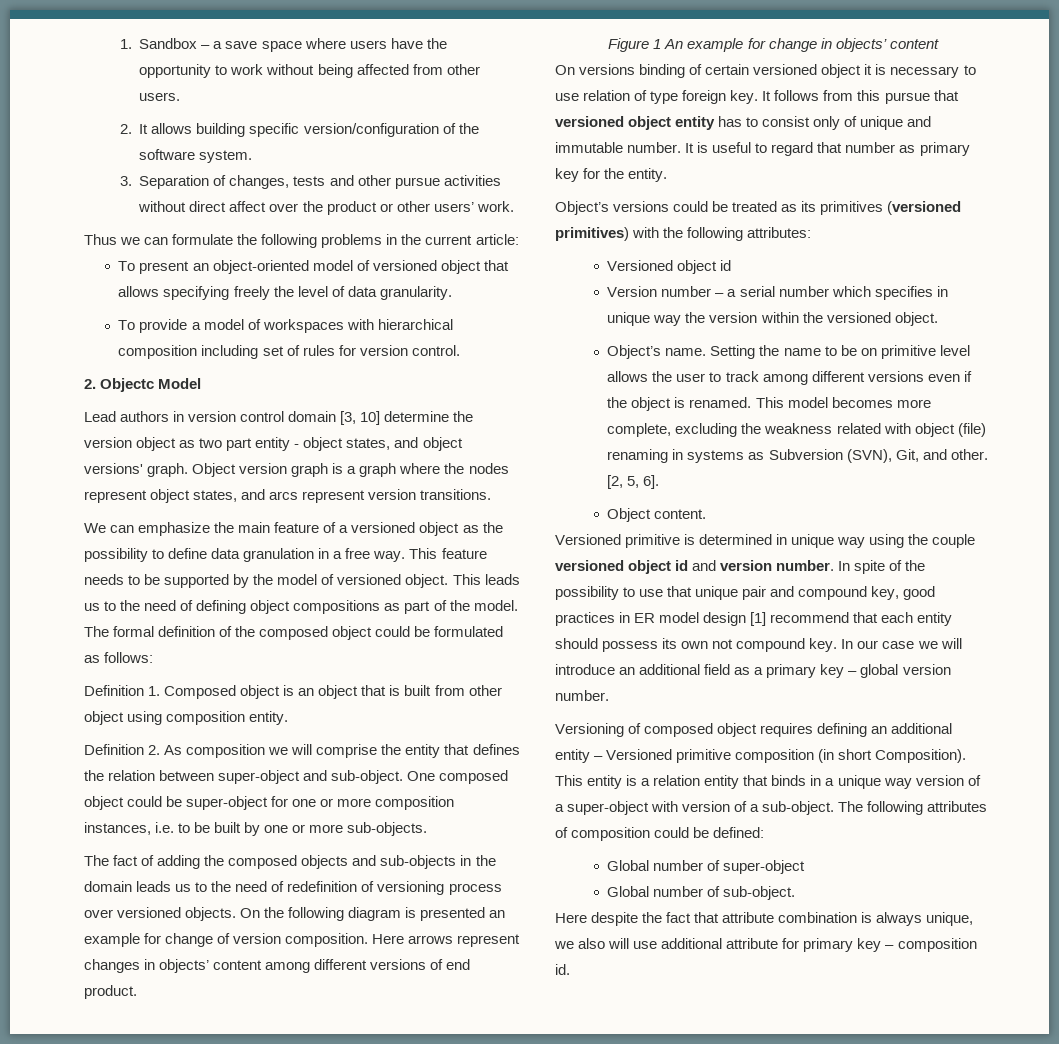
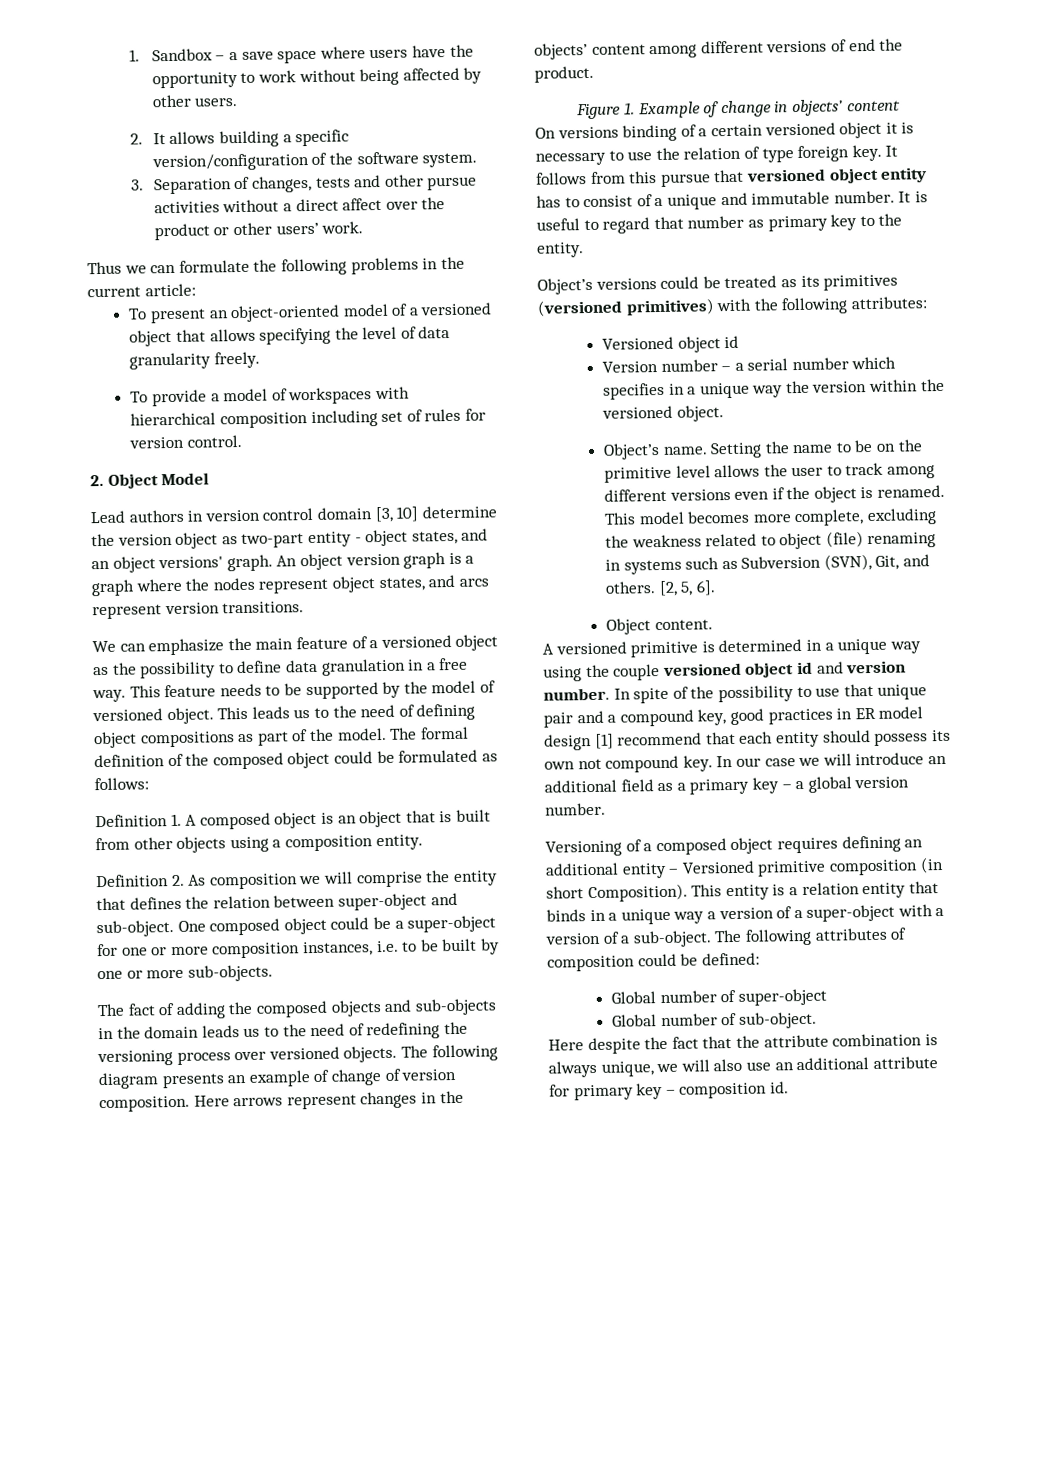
- 1. Sandbox – a save space where users have the opportunity to work without being affected from other users.
+ 1. Sandbox – a save space where users have the opportunity to work without being affected by other users.
- 2. It allows building specific version/configuration of the software system.
+ 2. It allows building a specific version/configuration of the software system.
- 3. Separation of changes, tests and other pursue activities without direct affect over the product or other users’ work.
+ 3. Separation of changes, tests and other pursue activities without a direct affect over the product or other users’ work.
- To present an object-oriented model of versioned object that allows specifying freely the level of data granularity.
+ To present an object-oriented model of a versioned object that allows specifying the level of data granularity freely.
- 2. Objectc Model
+ 2. Object Model
- Lead authors in version control domain [3, 10] determine the version object as two part entity - object states, and object versions' graph.
+ Lead authors in version control domain [3, 10] determine the version object as two-part entity - object states, and an object versions' graph.
- Object version graph is a graph where the nodes represent object states, and arcs represent version transitions.
+ An object version graph is a graph where the nodes represent object states, and arcs represent version transitions.
- Definition 1. Composed object is an object that is built from other object using composition entity.
+ Definition 1. A composed object is an object that is built from other objects using a composition entity.
- One composed object could be super-object for one or more composition instances, i.e. to be built by one or more sub-objects.
+ One composed object could be a super-object for one or more composition instances, i.e. to be built by one or more sub-objects.
- The fact of adding the composed objects and sub-objects in the domain leads us to the need of redefinition of versioning process over versioned objects.
+ The fact of adding the composed objects and sub-objects in the domain leads us to the need of redefining the versioning process over versioned objects.
- On the following diagram is presented an example for change of version composition.
+ The following diagram presents an example of change of version composition.
- Here arrows represent changes in objects’ content among different versions of end product.
+ Here arrows represent changes in the objects’ content among different versions of end the product.
- Figure 1 An example for change in objects’ content
+ Figure 1. Example of change in objects’ content
- On versions binding of certain versioned object it is necessary to use relation of type foreign key.
+ On versions binding of a certain versioned object it is necessary to use the relation of type foreign key.
- It follows from this pursue that versioned object entity has to consist only of unique and immutable number.
+ It follows from this pursue that versioned object entity has to consist of a unique and immutable number.
- It is useful to regard that number as primary key for the entity.
+ It is useful to regard that number as primary key to the entity.
- Version number – a serial number which specifies in unique way the version within the versioned object.
+ Version number – a serial number which specifies in a unique way the version within the versioned object.
- Setting the name to be on primitive level allows the user to track among different versions even if the object is renamed.
+ Setting the name to be on the primitive level allows the user to track among different versions even if the object is renamed.
- This model becomes more complete, excluding the weakness related with object (file) renaming in systems as Subversion (SVN), Git, and other.
+ This model becomes more complete, excluding the weakness related to object (file) renaming in systems such as Subversion (SVN), Git, and others.
- Versioned primitive is determined in unique way using the couple versioned object id and version number.
+ A versioned primitive is determined in a unique way using the couple versioned object id and version number.
- In spite of the possibility to use that unique pair and compound key, good practices in ER model design [1] recommend that each entity should possess its own not compound key.
+ In spite of the possibility to use that unique pair and a compound key, good practices in ER model design [1] recommend that each entity should possess its own not compound key.
- In our case we will introduce an additional field as a primary key – global version number.
+ In our case we will introduce an additional field as a primary key – a global version number.
- Versioning of composed object requires defining an additional entity – Versioned primitive composition (in short Composition).
+ Versioning of a composed object requires defining an additional entity – Versioned primitive composition (in short Composition).
- This entity is a relation entity that binds in a unique way version of a super-object with version of a sub-object.
+ This entity is a relation entity that binds in a unique way a version of a super-object with a version of a sub-object.
- Here despite the fact that attribute combination is always unique, we also will use additional attribute for primary key – composition id.
+ Here despite the fact that the attribute combination is always unique, we will also use an additional attribute for primary key – composition id.

